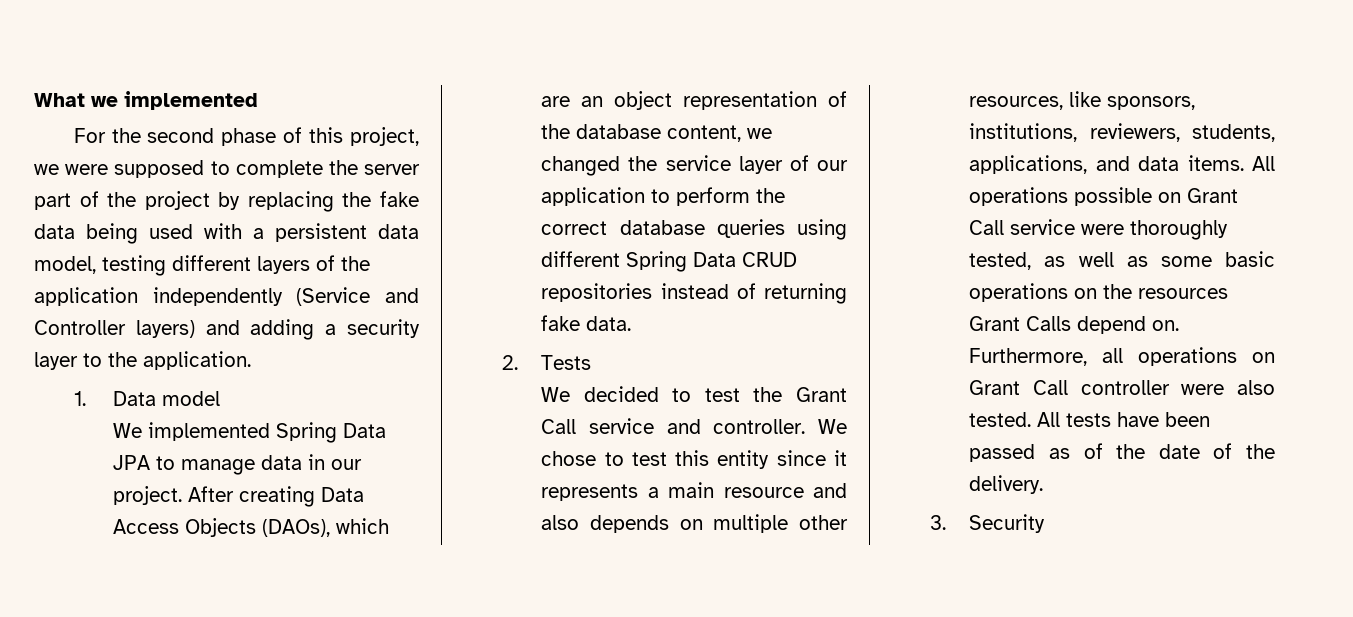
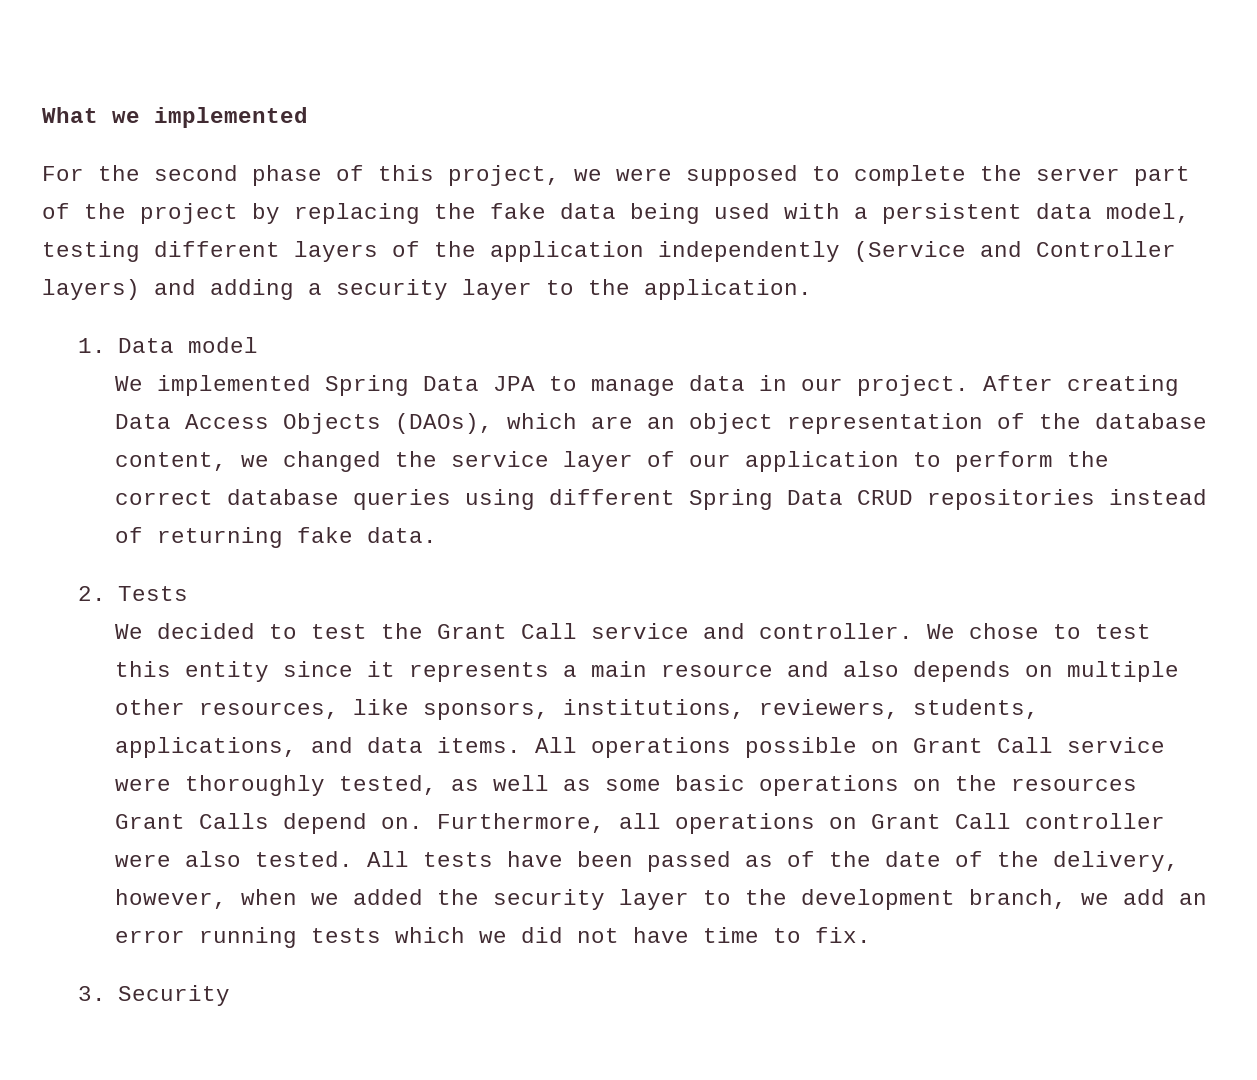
- All tests have been passed as of the date of the delivery.
+ All tests have been passed as of the date of the delivery, however, when we added the security layer to the development branch, we add an error running tests which we did not have time to fix.

